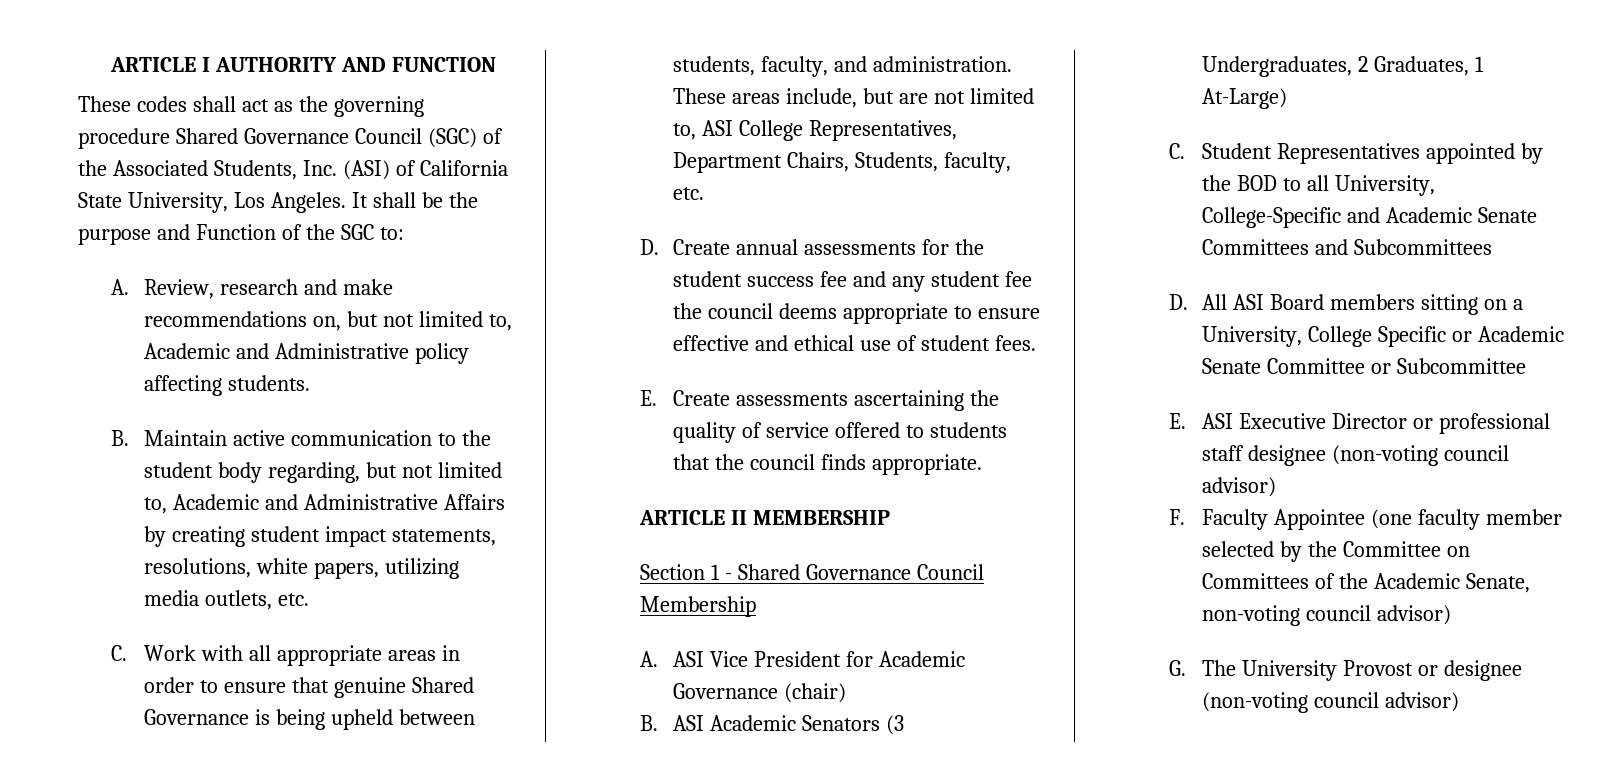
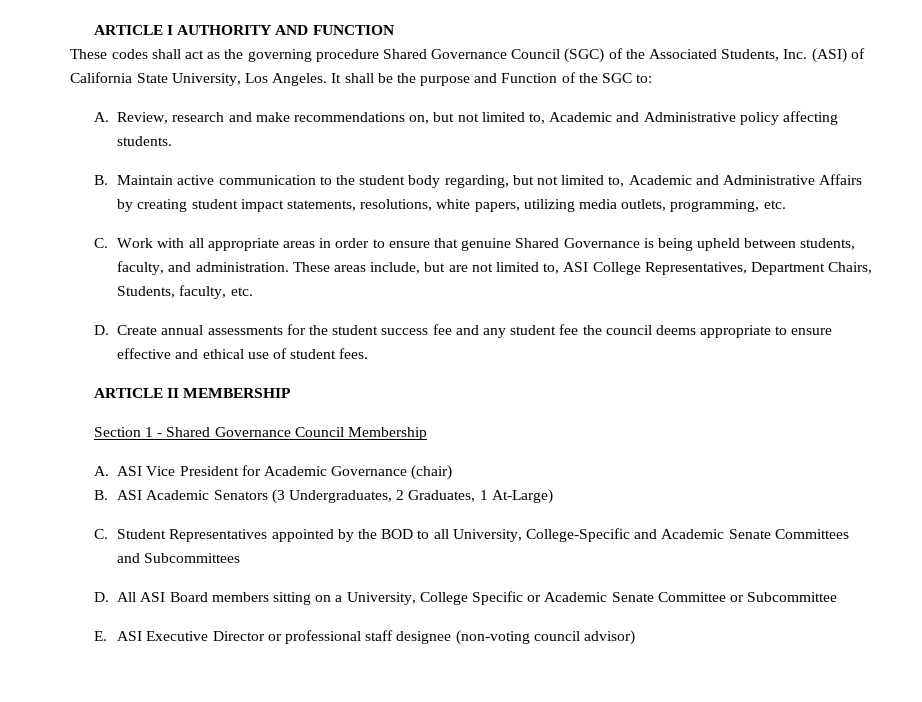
- B. Maintain active communication to the student body regarding, but not limited to, Academic and Administrative Affairs by creating student impact statements, resolutions, white papers, utilizing media outlets, etc.
+ B. Maintain active communication to the student body regarding, but not limited to, Academic and Administrative Affairs by creating student impact statements, resolutions, white papers, utilizing media outlets, programming, etc.
- E. Create assessments ascertaining the quality of service offered to students that the council finds appropriate.
- F. Faculty Appointee (one faculty member selected by the Committee on Committees of the Academic Senate, non-voting council advisor)
- G. The University Provost or designee (non-voting council advisor)

